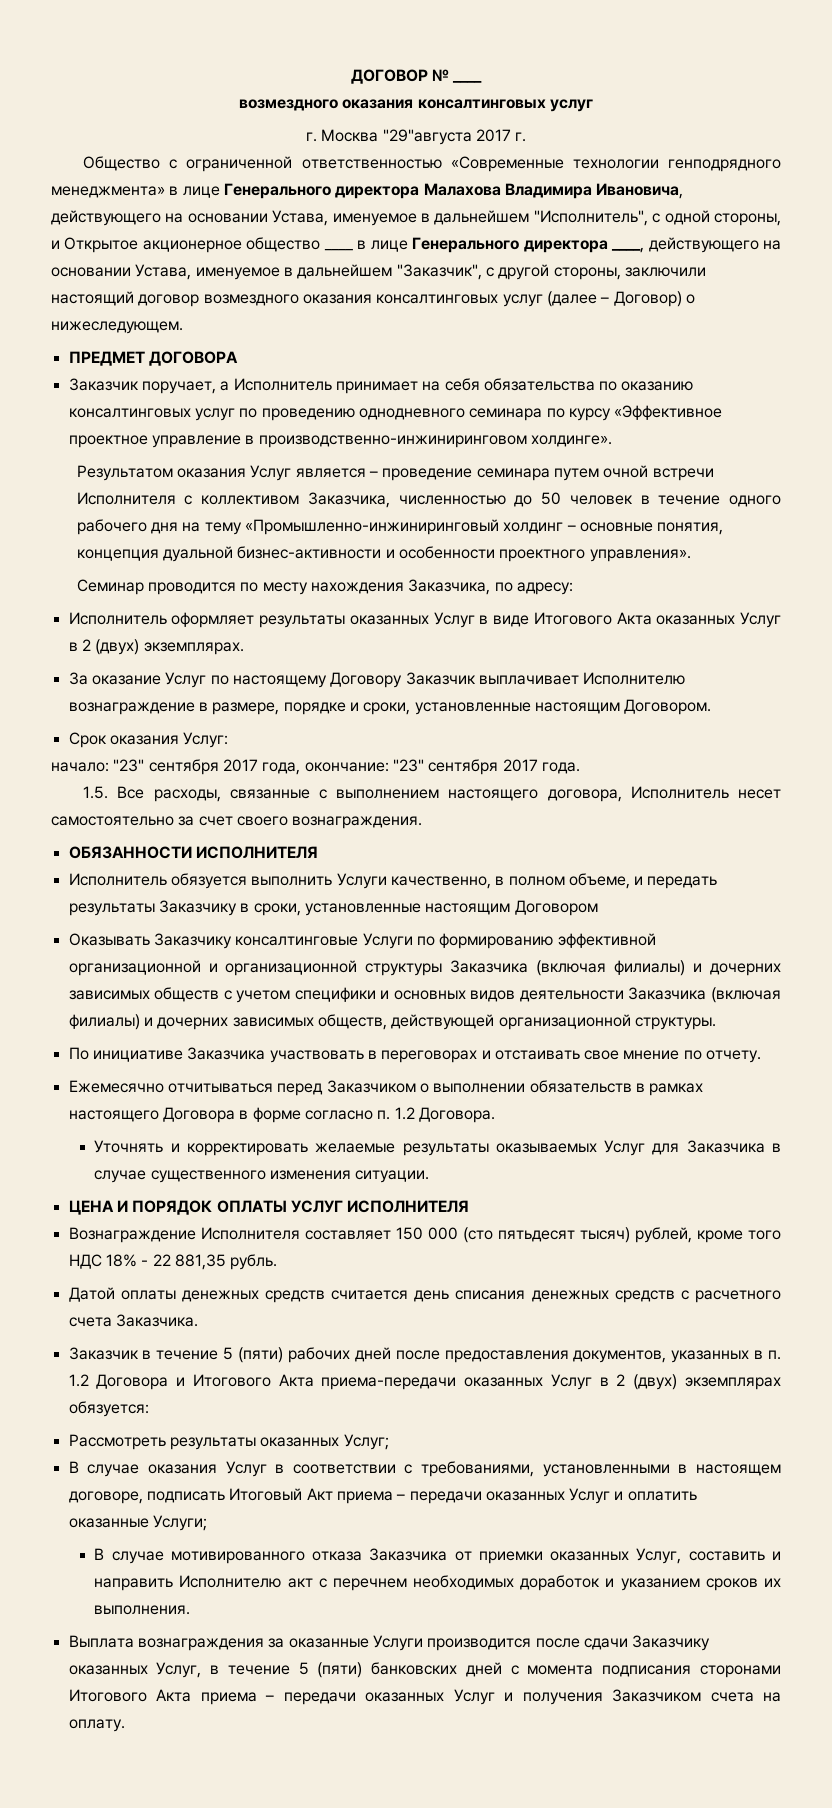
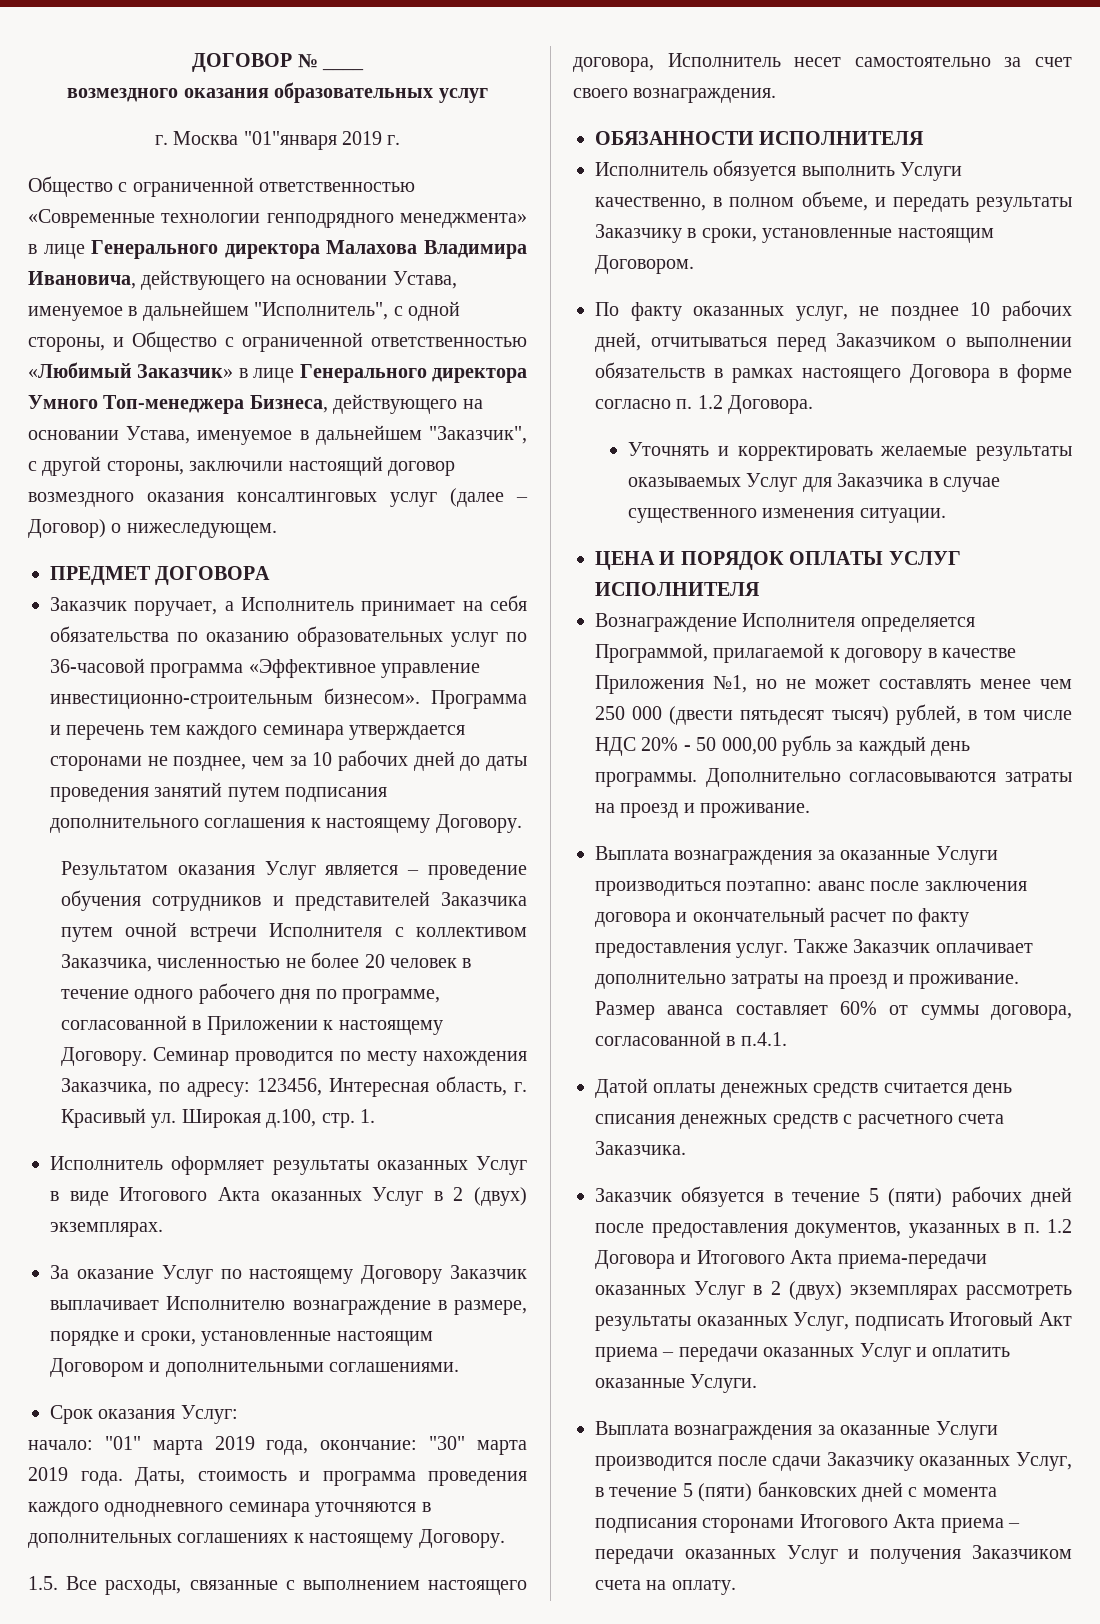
  ДОГОВОР № ____
- возмездного оказания консалтинговых услуг
+ возмездного оказания образовательных услуг
- г. Москва "29"августа 2017 г.
+ г. Москва "01"января 2019 г.
- Общество с ограниченной ответственностью «Современные технологии генподрядного менеджмента» в лице Генерального директора Малахова Владимира Ивановича, действующего на основании Устава, именуемое в дальнейшем "Исполнитель", с одной стороны, и Открытое акционерное общество ____ в лице Генерального директора ____, действующего на основании Устава, именуемое в дальнейшем "Заказчик", с другой стороны, заключили настоящий договор возмездного оказания консалтинговых услуг (далее – Договор) о нижеследующем.
+ Общество с ограниченной ответственностью «Современные технологии генподрядного менеджмента» в лице Генерального директора Малахова Владимира Ивановича, действующего на основании Устава, именуемое в дальнейшем "Исполнитель", с одной стороны, и Общество с ограниченной ответственностью «Любимый Заказчик» в лице Генерального директора Умного Топ-менеджера Бизнеса, действующего на основании Устава, именуемое в дальнейшем "Заказчик", с другой стороны, заключили настоящий договор возмездного оказания консалтинговых услуг (далее – Договор) о нижеследующем.
- Заказчик поручает, а Исполнитель принимает на себя обязательства по оказанию консалтинговых услуг по проведению однодневного семинара по курсу «Эффективное проектное управление в производственно-инжиниринговом холдинге».
+ Заказчик поручает, а Исполнитель принимает на себя обязательства по оказанию образовательных услуг по 36-часовой программа «Эффективное управление инвестиционно-строительным бизнесом». Программа и перечень тем каждого семинара утверждается сторонами не позднее, чем за 10 рабочих дней до даты проведения занятий путем подписания дополнительного соглашения к настоящему Договору.
- Результатом оказания Услуг является – проведение семинара путем очной встречи Исполнителя с коллективом Заказчика, численностью до 50 человек в течение одного рабочего дня на тему «Промышленно-инжиниринговый холдинг – основные понятия, концепция дуальной бизнес-активности и особенности проектного управления».
- Семинар проводится по месту нахождения Заказчика, по адресу:
+ Результатом оказания Услуг является – проведение обучения сотрудников и представителей Заказчика путем очной встречи Исполнителя с коллективом Заказчика, численностью не более 20 человек в течение одного рабочего дня по программе, согласованной в Приложении к настоящему Договору. Семинар проводится по месту нахождения Заказчика, по адресу: 123456, Интересная область, г. Красивый ул. Широкая д.100, стр. 1.
- За оказание Услуг по настоящему Договору Заказчик выплачивает Исполнителю вознаграждение в размере, порядке и сроки, установленные настоящим Договором.
+ За оказание Услуг по настоящему Договору Заказчик выплачивает Исполнителю вознаграждение в размере, порядке и сроки, установленные настоящим Договором и дополнительными соглашениями.
- начало: "23" сентября 2017 года, окончание: "23" сентября 2017 года.
+ начало: "01" марта 2019 года, окончание: "30" марта 2019 года. Даты, стоимость и программа проведения каждого однодневного семинара уточняются в дополнительных соглашениях к настоящему Договору.
- Исполнитель обязуется выполнить Услуги качественно, в полном объеме, и передать результаты Заказчику в сроки, установленные настоящим Договором
- Оказывать Заказчику консалтинговые Услуги по формированию эффективной организационной и организационной структуры Заказчика (включая филиалы) и дочерних зависимых обществ с учетом специфики и основных видов деятельности Заказчика (включая филиалы) и дочерних зависимых обществ, действующей организационной структуры.
- По инициативе Заказчика участвовать в переговорах и отстаивать свое мнение по отчету.
- Ежемесячно отчитываться перед Заказчиком о выполнении обязательств в рамках настоящего Договора в форме согласно п. 1.2 Договора.
+ Исполнитель обязуется выполнить Услуги качественно, в полном объеме, и передать результаты Заказчику в сроки, установленные настоящим Договором.
+ По факту оказанных услуг, не позднее 10 рабочих дней, отчитываться перед Заказчиком о выполнении обязательств в рамках настоящего Договора в форме согласно п. 1.2 Договора.
- Вознаграждение Исполнителя составляет 150 000 (сто пятьдесят тысяч) рублей, кроме того НДС 18% - 22 881,35 рубль.
+ Вознаграждение Исполнителя определяется Программой, прилагаемой к договору в качестве Приложения №1, но не может составлять менее чем 250 000 (двести пятьдесят тысяч) рублей, в том числе НДС 20% - 50 000,00 рубль за каждый день программы. Дополнительно согласовываются затраты на проезд и проживание.
+ Выплата вознаграждения за оказанные Услуги производиться поэтапно: аванс после заключения договора и окончательный расчет по факту предоставления услуг. Также Заказчик оплачивает дополнительно затраты на проезд и проживание. Размер аванса составляет 60% от суммы договора, согласованной в п.4.1.
- Заказчик в течение 5 (пяти) рабочих дней после предоставления документов, указанных в п. 1.2 Договора и Итогового Акта приема-передачи оказанных Услуг в 2 (двух) экземплярах обязуется:
- Рассмотреть результаты оказанных Услуг;
- В случае оказания Услуг в соответствии с требованиями, установленными в настоящем договоре, подписать Итоговый Акт приема – передачи оказанных Услуг и оплатить оказанные Услуги;
- В случае мотивированного отказа Заказчика от приемки оказанных Услуг, составить и направить Исполнителю акт с перечнем необходимых доработок и указанием сроков их выполнения.
+ Заказчик обязуется в течение 5 (пяти) рабочих дней после предоставления документов, указанных в п. 1.2 Договора и Итогового Акта приема-передачи оказанных Услуг в 2 (двух) экземплярах рассмотреть результаты оказанных Услуг, подписать Итоговый Акт приема – передачи оказанных Услуг и оплатить оказанные Услуги.

